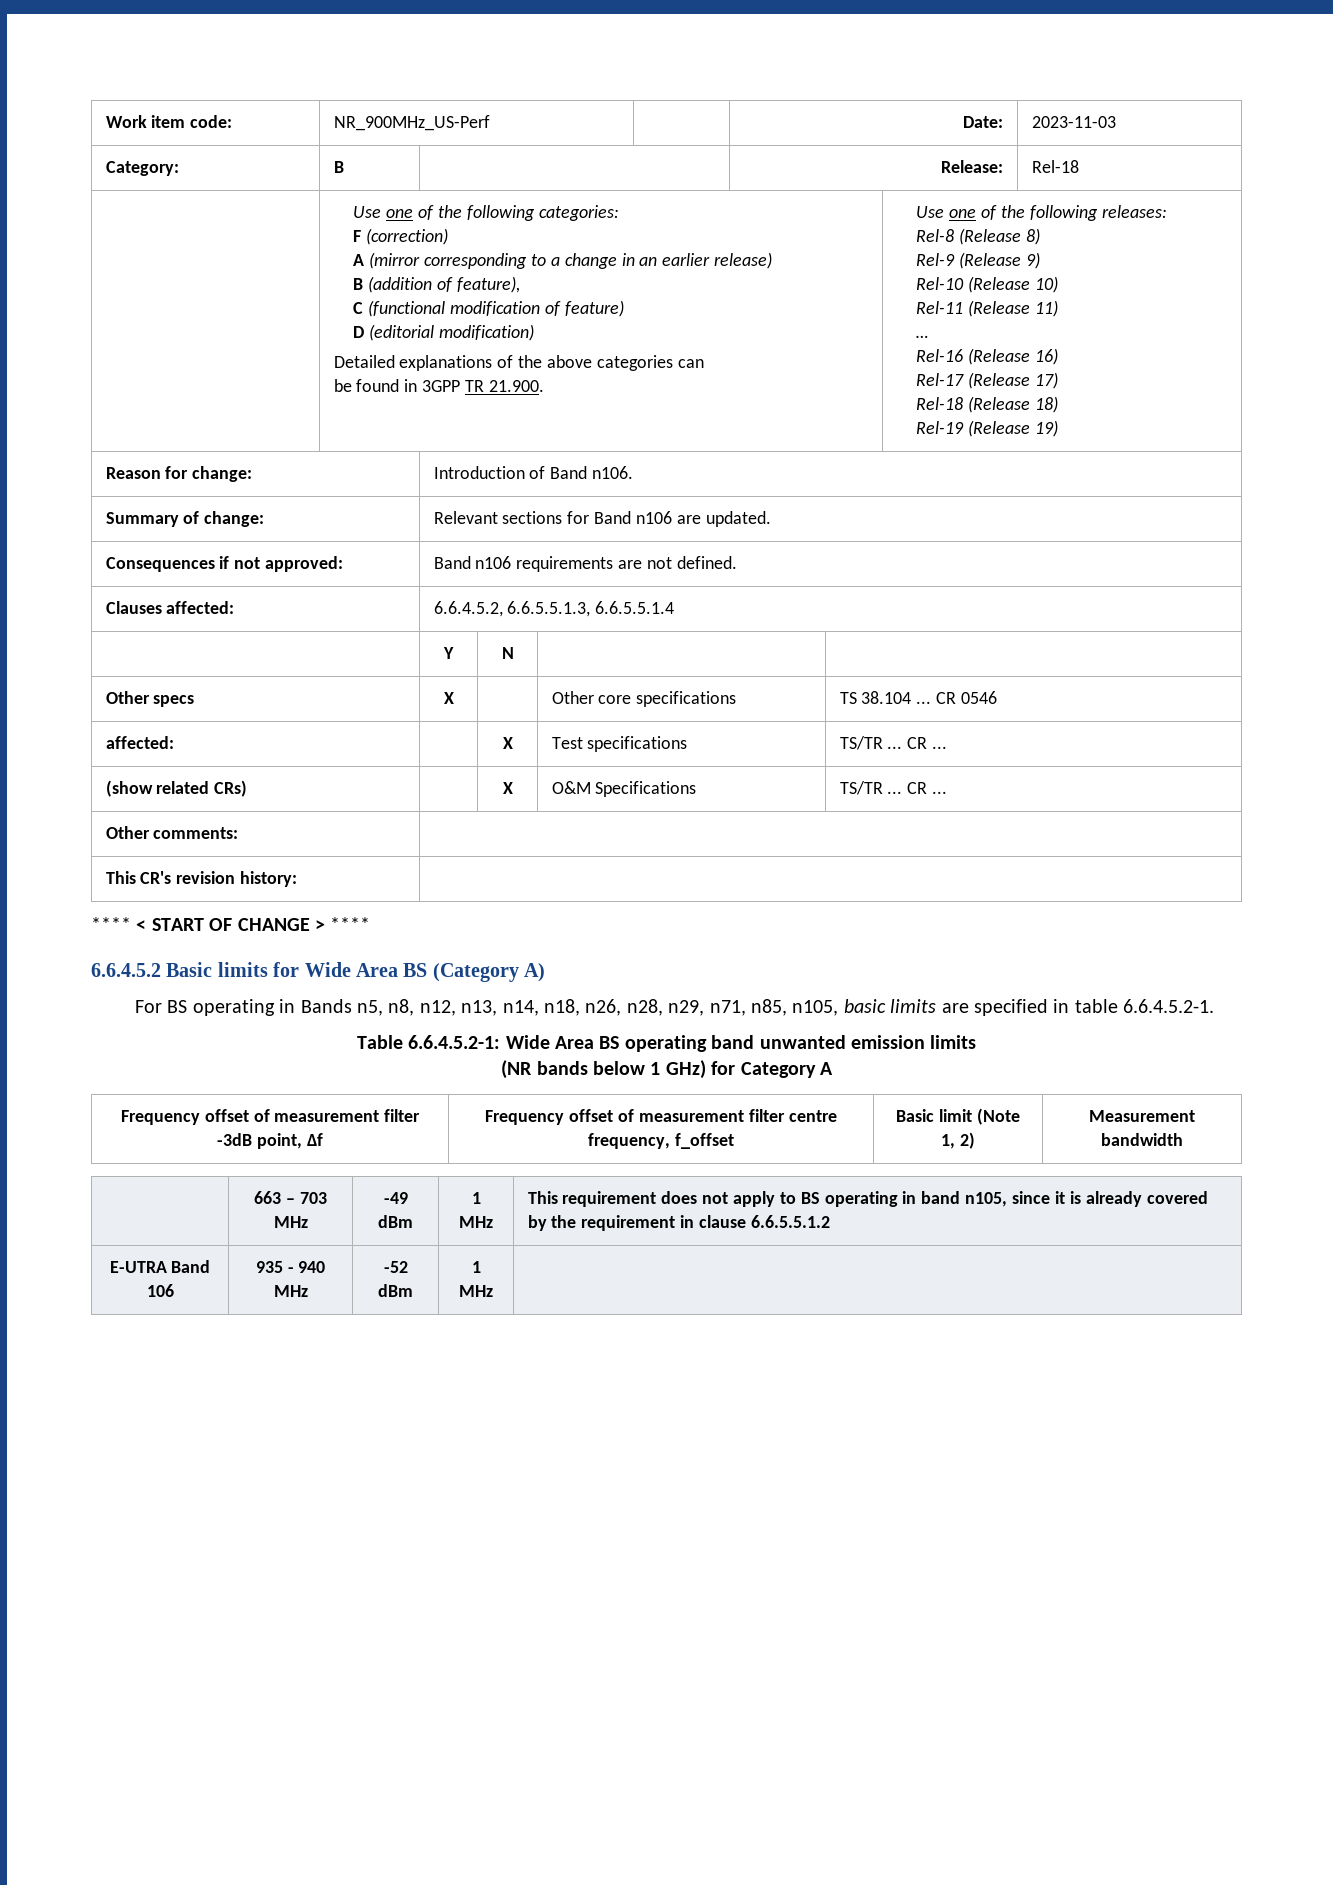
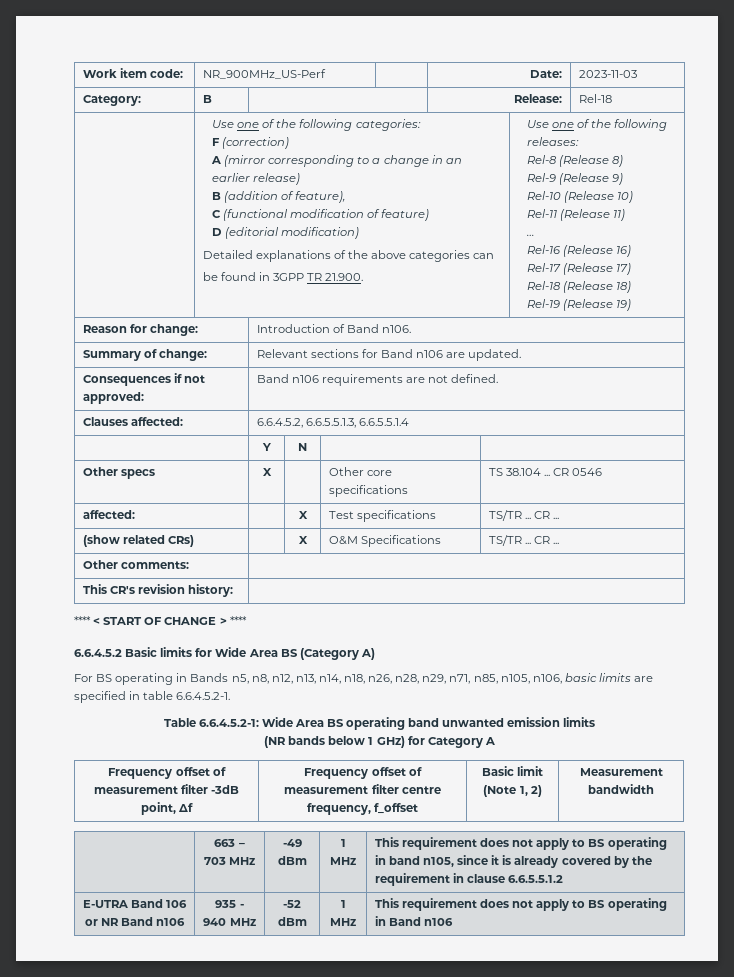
- For BS operating in Bands n5, n8, n12, n13, n14, n18, n26, n28, n29, n71, n85, n105, basic limits are specified in table 6.6.4.5.2-1.
+ For BS operating in Bands n5, n8, n12, n13, n14, n18, n26, n28, n29, n71, n85, n105, n106, basic limits are specified in table 6.6.4.5.2-1.
- E-UTRA Band 106 | 935 - 940 MHz | -52 dBm | 1 MHz |
+ E-UTRA Band 106 or NR Band n106 | 935 - 940 MHz | -52 dBm | 1 MHz | This requirement does not apply to BS operating in Band n106

